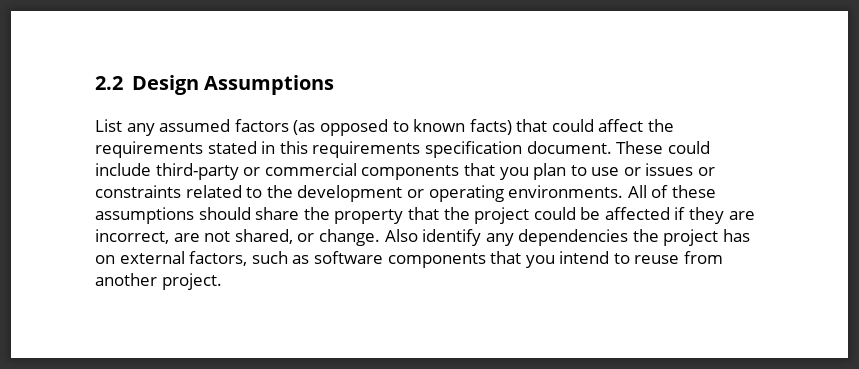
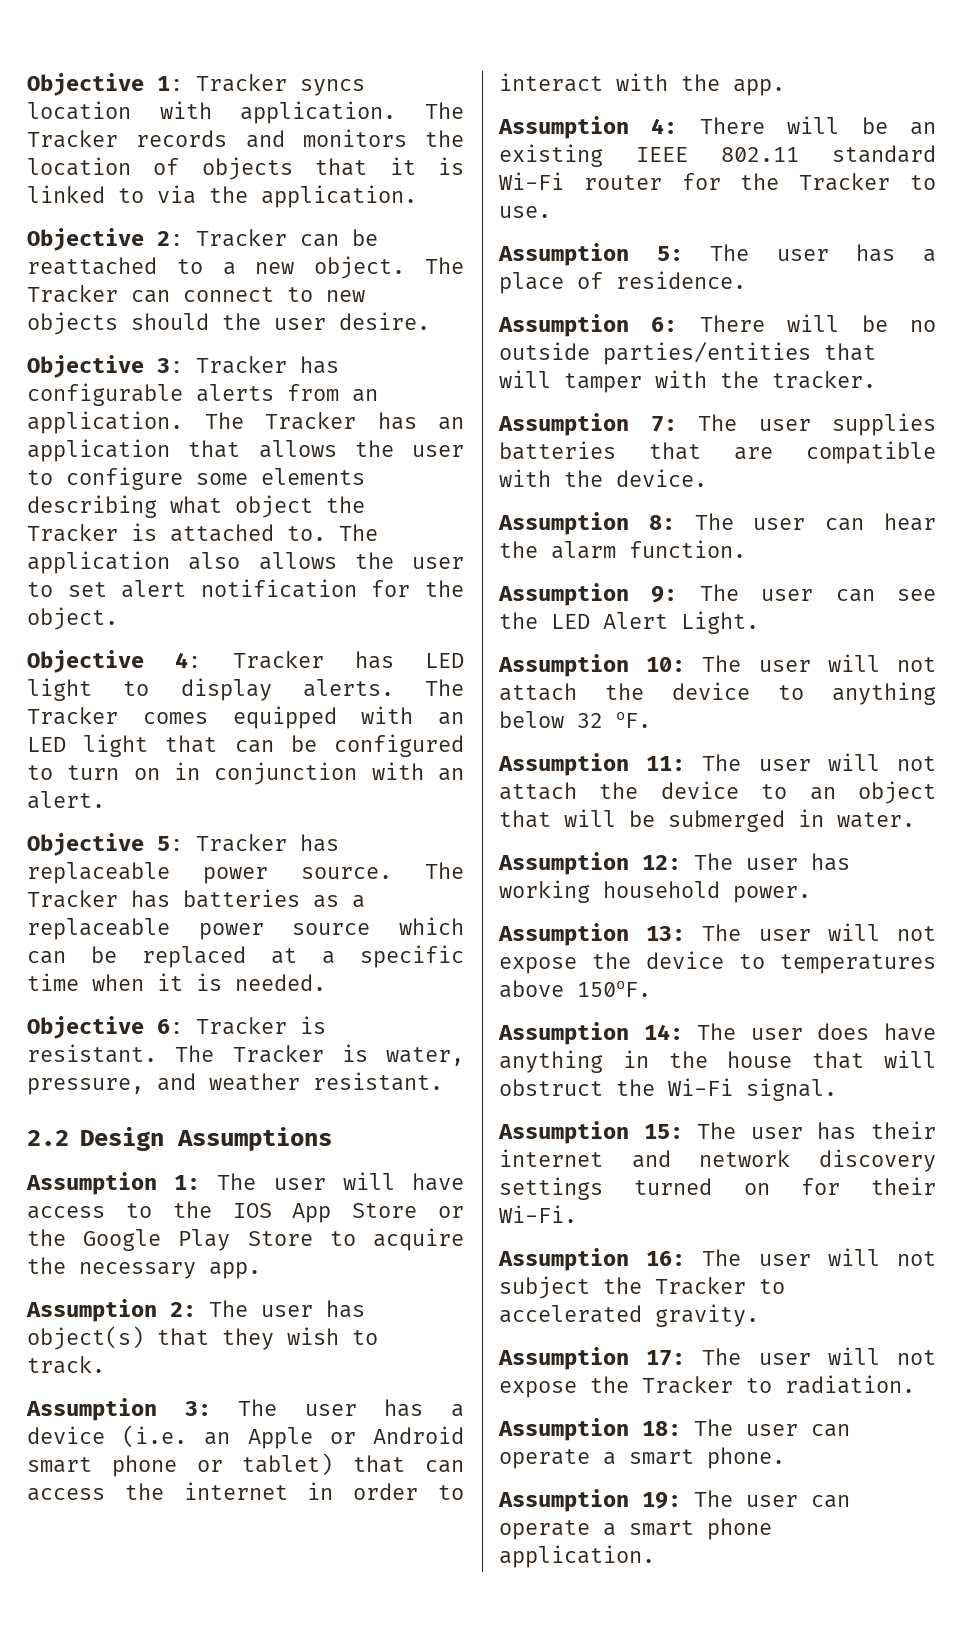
+ Objective 1: Tracker syncs location with application. The Tracker records and monitors the location of objects that it is linked to via the application.
+ Objective 2: Tracker can be reattached to a new object. The Tracker can connect to new objects should the user desire.
+ Objective 3: Tracker has configurable alerts from an application. The Tracker has an application that allows the user to configure some elements describing what object the Tracker is attached to. The application also allows the user to set alert notification for the object.
+ Objective 4: Tracker has LED light to display alerts. The Tracker comes equipped with an LED light that can be configured to turn on in conjunction with an alert.
+ Objective 5: Tracker has replaceable power source. The Tracker has batteries as a replaceable power source which can be replaced at a specific time when it is needed.
+ Objective 6: Tracker is resistant. The Tracker is water, pressure, and weather resistant.
  2.2 Design Assumptions
- List any assumed factors (as opposed to known facts) that could affect the requirements stated in this requirements specification document. These could include third-party or commercial components that you plan to use or issues or constraints related to the development or operating environments. All of these assumptions should share the property that the project could be affected if they are incorrect, are not shared, or change. Also identify any dependencies the project has on external factors, such as software components that you intend to reuse from another project.
+ Assumption 1: The user will have access to the IOS App Store or the Google Play Store to acquire the necessary app.
+ Assumption 2: The user has object(s) that they wish to track.
+ Assumption 3: The user has a device (i.e. an Apple or Android smart phone or tablet) that can access the internet in order to interact with the app.
+ Assumption 4: There will be an existing IEEE 802.11 standard Wi-Fi router for the Tracker to use.
+ Assumption 5: The user has a place of residence.
+ Assumption 6: There will be no outside parties/entities that will tamper with the tracker.
+ Assumption 7: The user supplies batteries that are compatible with the device.
+ Assumption 8: The user can hear the alarm function.
+ Assumption 9: The user can see the LED Alert Light.
+ Assumption 10: The user will not attach the device to anything below 32 oF.
+ Assumption 11: The user will not attach the device to an object that will be submerged in water.
+ Assumption 12: The user has working household power.
+ Assumption 13: The user will not expose the device to temperatures above 150oF.
+ Assumption 14: The user does have anything in the house that will obstruct the Wi-Fi signal.
+ Assumption 15: The user has their internet and network discovery settings turned on for their Wi-Fi.
+ Assumption 16: The user will not subject the Tracker to accelerated gravity.
+ Assumption 17: The user will not expose the Tracker to radiation.
+ Assumption 18: The user can operate a smart phone.
+ Assumption 19: The user can operate a smart phone application.

